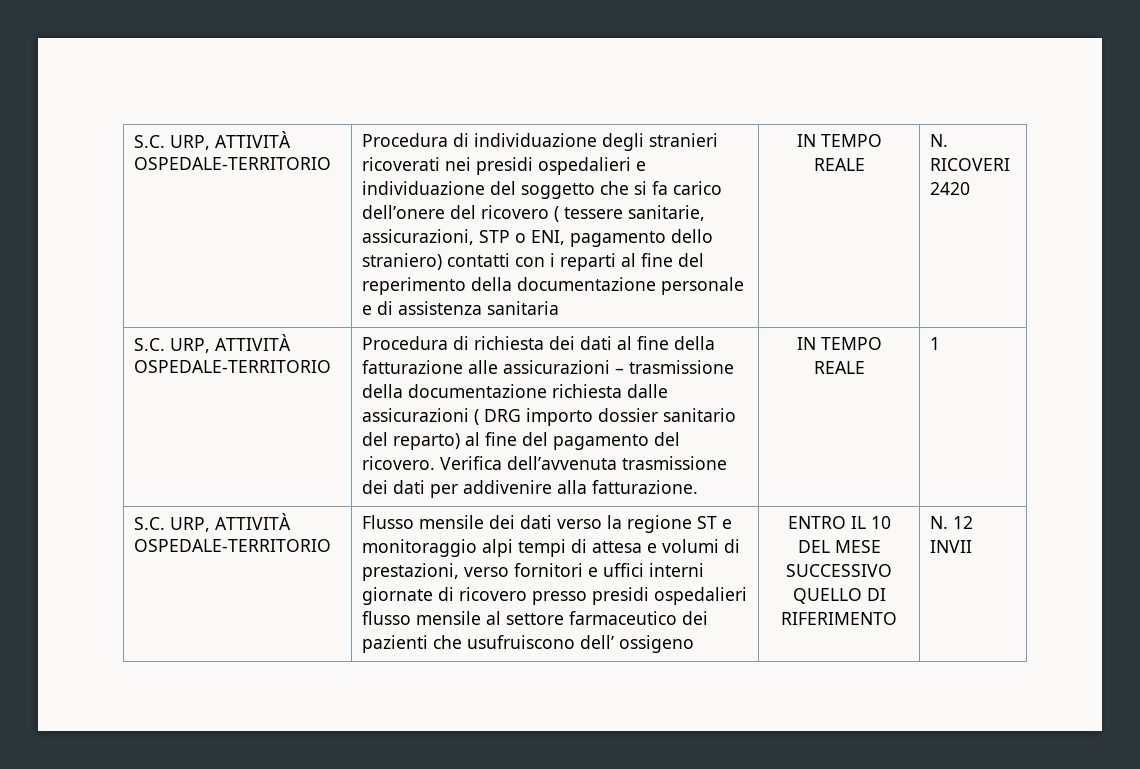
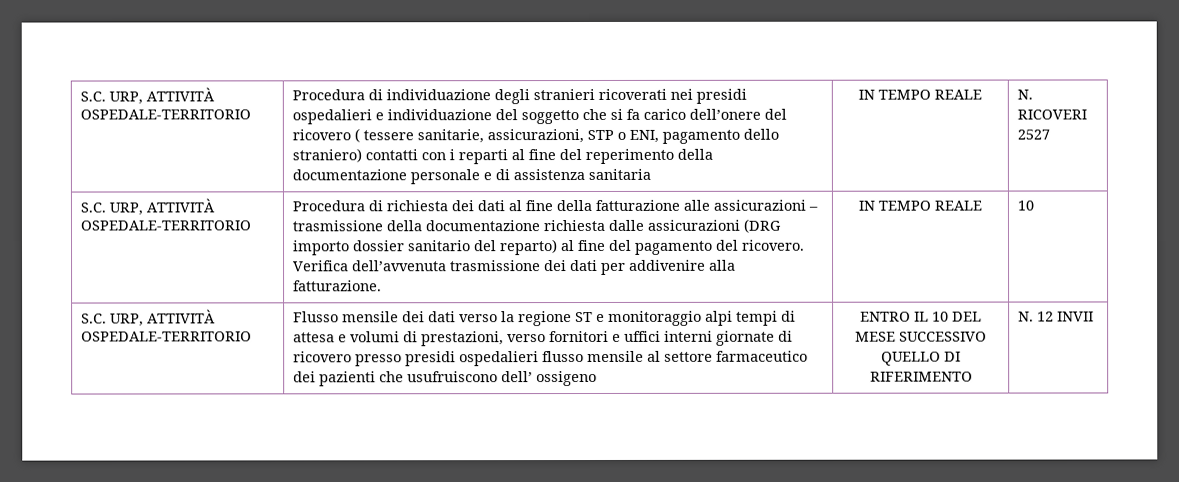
- N. RICOVERI 2420
+ N. RICOVERI 2527
- Procedura di richiesta dei dati al fine della fatturazione alle assicurazioni – trasmissione della documentazione richiesta dalle assicurazioni ( DRG importo dossier sanitario del reparto) al fine del pagamento del ricovero.
+ Procedura di richiesta dei dati al fine della fatturazione alle assicurazioni – trasmissione della documentazione richiesta dalle assicurazioni (DRG importo dossier sanitario del reparto) al fine del pagamento del ricovero.
- IN TEMPO REALE | 1
+ IN TEMPO REALE | 10

